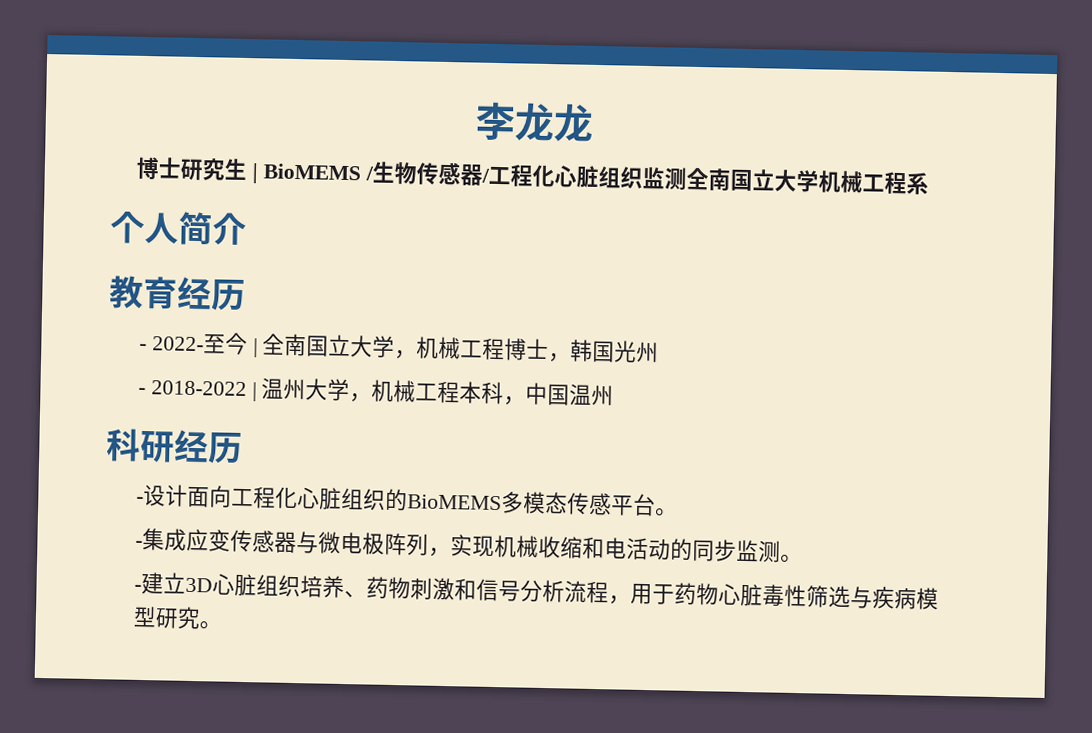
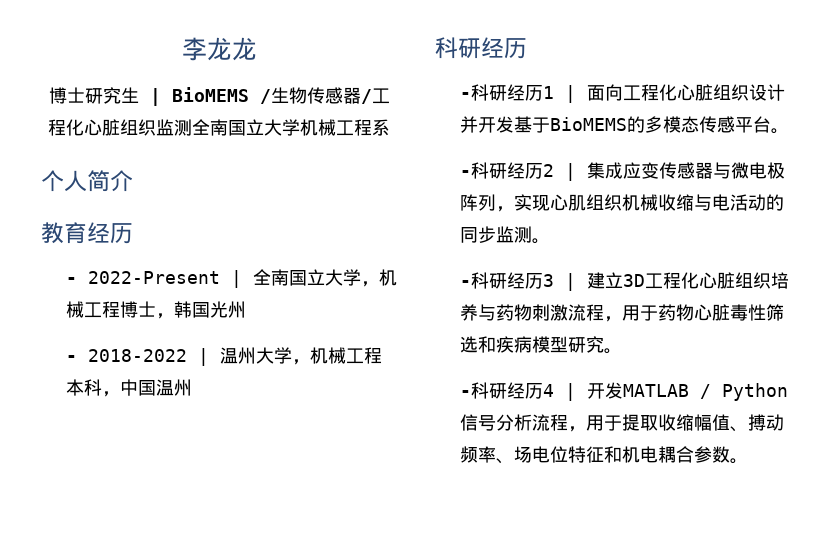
- - 2022-至今 | 全南国立大学，机械工程博士，韩国光州
+ - 2022-Present | 全南国立大学，机械工程博士，韩国光州
- -设计面向工程化心脏组织的BioMEMS多模态传感平台。
+ -科研经历1 | 面向工程化心脏组织设计并开发基于BioMEMS的多模态传感平台。
- -集成应变传感器与微电极阵列，实现机械收缩和电活动的同步监测。
+ -科研经历2 | 集成应变传感器与微电极阵列，实现心肌组织机械收缩与电活动的同步监测。
- -建立3D心脏组织培养、药物刺激和信号分析流程，用于药物心脏毒性筛选与疾病模型研究。
+ -科研经历3 | 建立3D工程化心脏组织培养与药物刺激流程，用于药物心脏毒性筛选和疾病模型研究。
+ -科研经历4 | 开发MATLAB / Python信号分析流程，用于提取收缩幅值、搏动频率、场电位特征和机电耦合参数。

